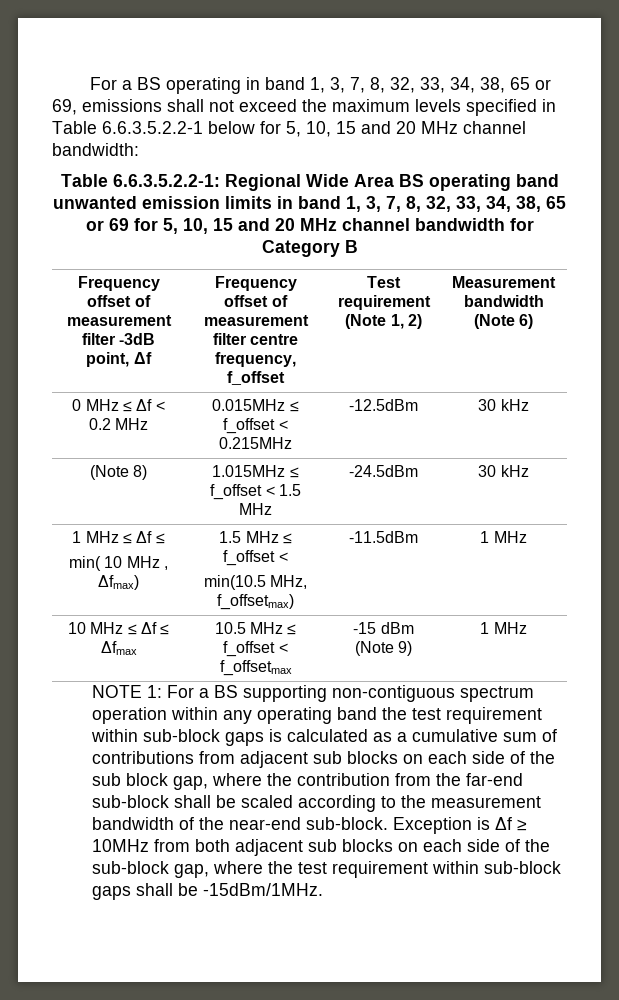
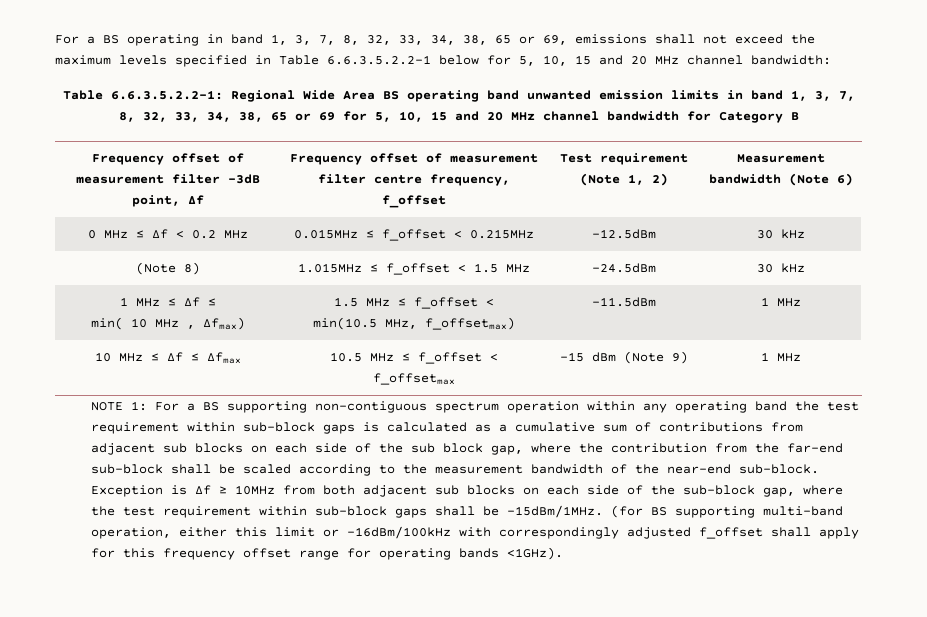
+ (for BS supporting multi-band operation, either this limit or -16dBm/100kHz with correspondingly adjusted f_offset shall apply for this frequency offset range for operating bands <1GHz).

